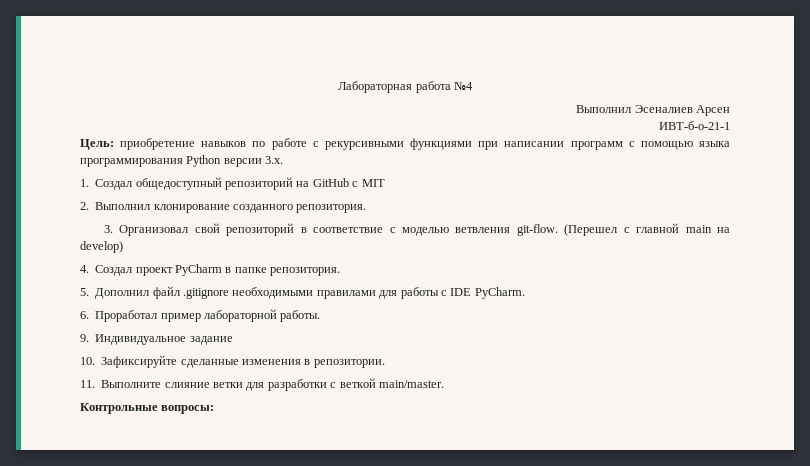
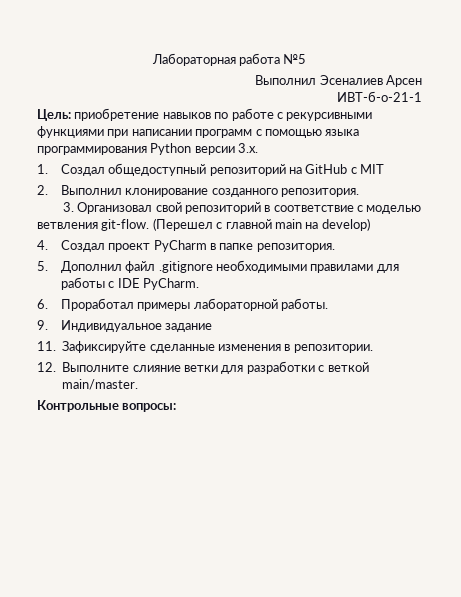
- Лабораторная работа №4
+ Лабораторная работа №5
- 6. Проработал пример лабораторной работы.
+ 6. Проработал примеры лабораторной работы.
- 10. Зафиксируйте сделанные изменения в репозитории.
+ 11. Зафиксируйте сделанные изменения в репозитории.
- 11. Выполните слияние ветки для разработки с веткой main/master.
+ 12. Выполните слияние ветки для разработки с веткой main/master.

